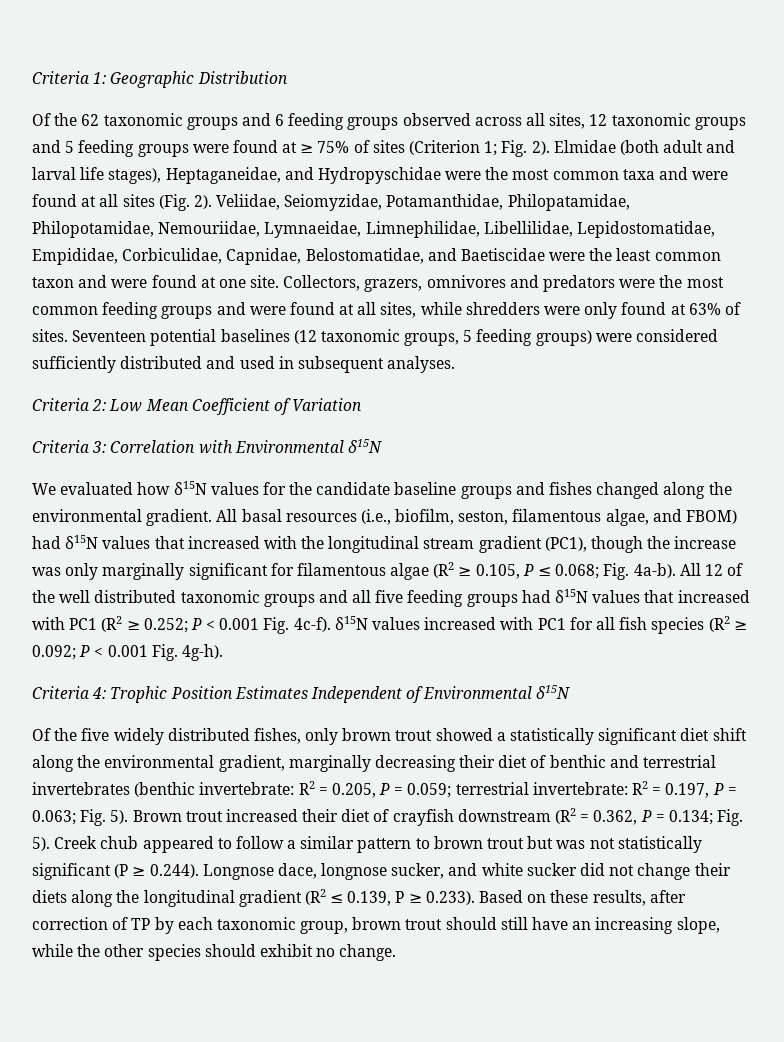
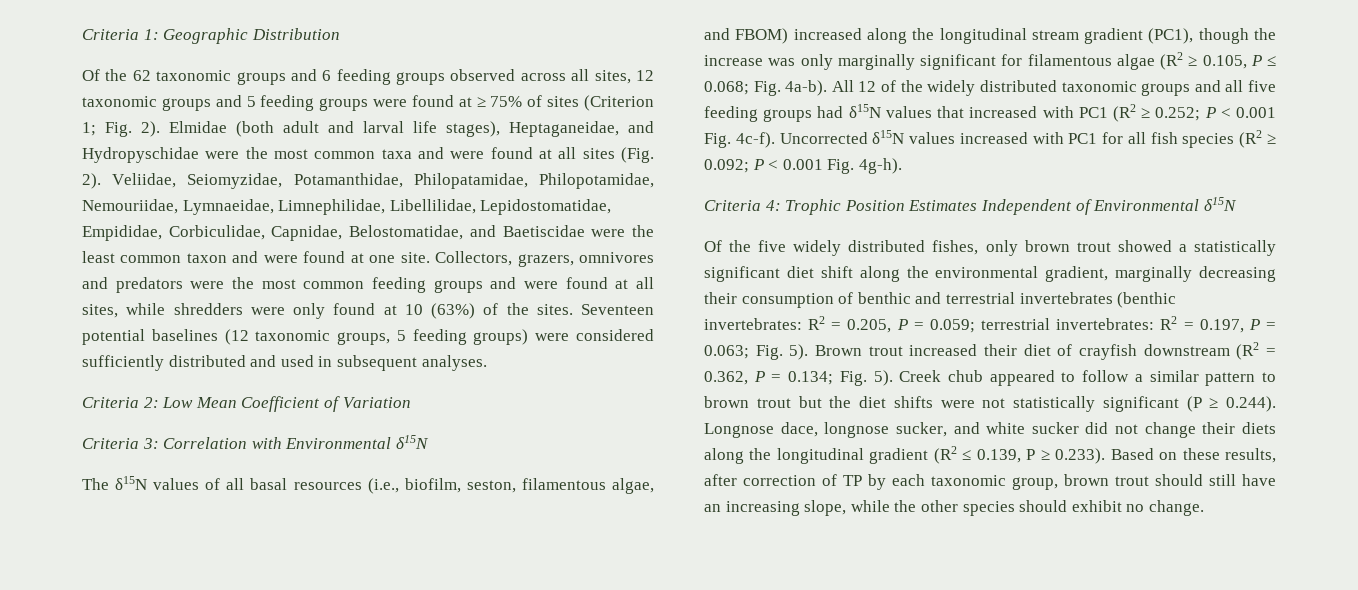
- Collectors, grazers, omnivores and predators were the most common feeding groups and were found at all sites, while shredders were only found at 63% of sites.
+ Collectors, grazers, omnivores and predators were the most common feeding groups and were found at all sites, while shredders were only found at 10 (63%) of the sites.
- We evaluated how δ15N values for the candidate baseline groups and fishes changed along the environmental gradient. All basal resources (i.e., biofilm, seston, filamentous algae, and FBOM) had δ15N values that increased with the longitudinal stream gradient (PC1), though the increase was only marginally significant for filamentous algae (R2 ≥ 0.105, P ≤ 0.068; Fig. 4a-b).
+ The δ15N values of all basal resources (i.e., biofilm, seston, filamentous algae, and FBOM) increased along the longitudinal stream gradient (PC1), though the increase was only marginally significant for filamentous algae (R2 ≥ 0.105, P ≤ 0.068; Fig. 4a-b).
- All 12 of the well distributed taxonomic groups and all five feeding groups had δ15N values that increased with PC1 (R2 ≥ 0.252; P < 0.001 Fig. 4c-f). δ15N values increased with PC1 for all fish species (R2 ≥ 0.092; P < 0.001 Fig. 4g-h).
+ All 12 of the widely distributed taxonomic groups and all five feeding groups had δ15N values that increased with PC1 (R2 ≥ 0.252; P < 0.001 Fig. 4c-f). Uncorrected δ15N values increased with PC1 for all fish species (R2 ≥ 0.092; P < 0.001 Fig. 4g-h).
- Of the five widely distributed fishes, only brown trout showed a statistically significant diet shift along the environmental gradient, marginally decreasing their diet of benthic and terrestrial invertebrates (benthic invertebrate: R2 = 0.205, P = 0.059; terrestrial invertebrate: R2 = 0.197, P = 0.063; Fig. 5).
+ Of the five widely distributed fishes, only brown trout showed a statistically significant diet shift along the environmental gradient, marginally decreasing their consumption of benthic and terrestrial invertebrates (benthic invertebrates: R2 = 0.205, P = 0.059; terrestrial invertebrates: R2 = 0.197, P = 0.063; Fig. 5).
- Creek chub appeared to follow a similar pattern to brown trout but was not statistically significant (P ≥ 0.244). Longnose dace, longnose sucker, and white sucker did not change their diets along the longitudinal gradient (R2 ≤ 0.139, P ≥ 0.233). Based on these results, after correction of TP by each taxonomic group, brown trout should still have an increasing slope, while the other species should exhibit no change.
+ Creek chub appeared to follow a similar pattern to brown trout but the diet shifts were not statistically significant (P ≥ 0.244). Longnose dace, longnose sucker, and white sucker did not change their diets along the longitudinal gradient (R2 ≤ 0.139, P ≥ 0.233). Based on these results, after correction of TP by each taxonomic group, brown trout should still have an increasing slope, while the other species should exhibit no change.

